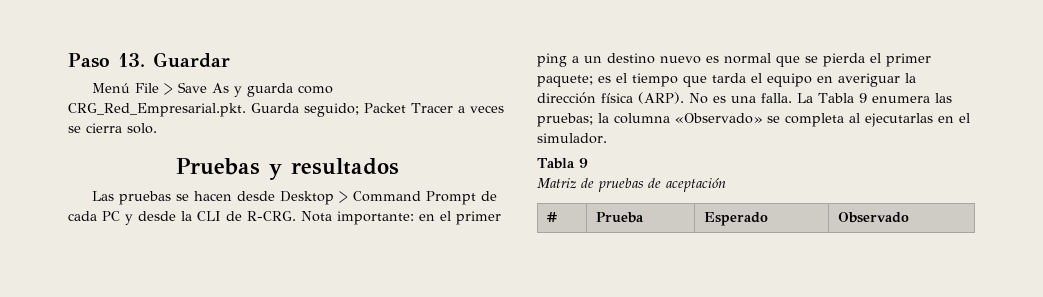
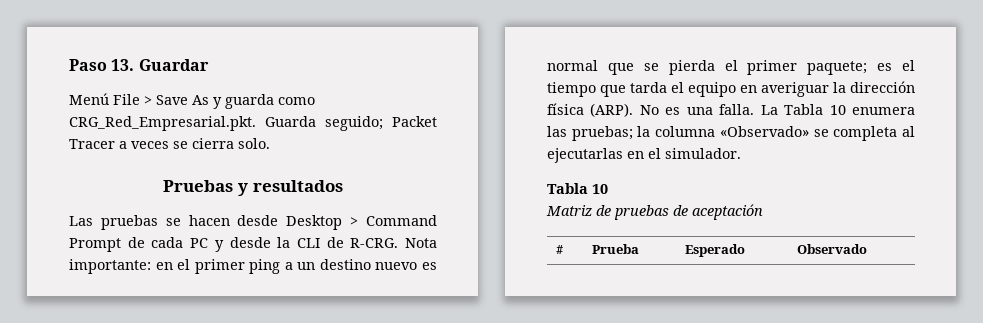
- La Tabla 9 enumera las pruebas; la columna «Observado» se completa al ejecutarlas en el simulador.
- Tabla 9
+ La Tabla 10 enumera las pruebas; la columna «Observado» se completa al ejecutarlas en el simulador.
+ Tabla 10

